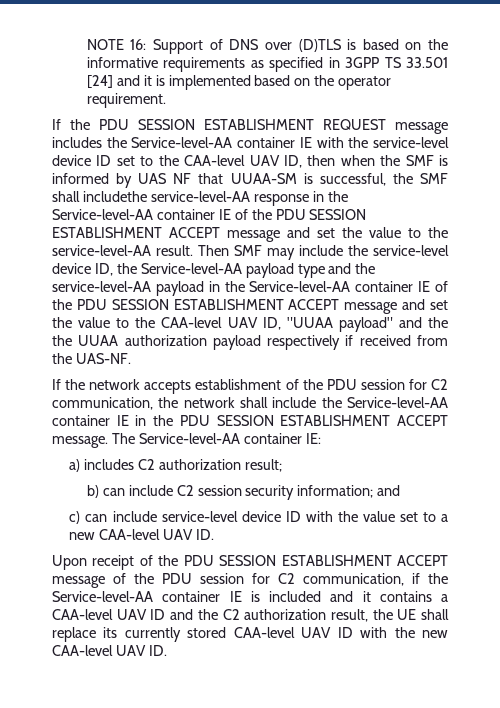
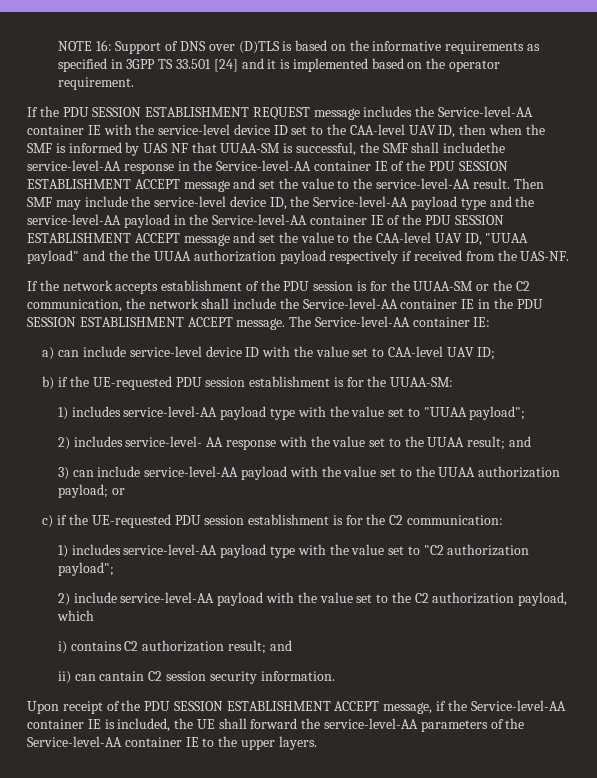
- If the network accepts establishment of the PDU session for C2 communication, the network shall include the Service-level-AA container IE in the PDU SESSION ESTABLISHMENT ACCEPT message.
+ If the network accepts establishment of the PDU session is for the UUAA-SM or the C2 communication, the network shall include the Service-level-AA container IE in the PDU SESSION ESTABLISHMENT ACCEPT message.
- a) includes C2 authorization result;
- b) can include C2 session security information; and
- c) can include service-level device ID with the value set to a new CAA-level UAV ID.
+ a) can include service-level device ID with the value set to CAA-level UAV ID;
+ b) if the UE-requested PDU session establishment is for the UUAA-SM:
+ 1) includes service-level-AA payload type with the value set to "UUAA payload";
+ 2) includes service-level- AA response with the value set to the UUAA result; and
+ 3) can include service-level-AA payload with the value set to the UUAA authorization payload; or
+ c) if the UE-requested PDU session establishment is for the C2 communication:
+ 1) includes service-level-AA payload type with the value set to "C2 authorization payload";
+ 2) include service-level-AA payload with the value set to the C2 authorization payload, which
+ i) contains C2 authorization result; and
+ ii) can cantain C2 session security information.
- Upon receipt of the PDU SESSION ESTABLISHMENT ACCEPT message of the PDU session for C2 communication, if the Service-level-AA container IE is included and it contains a CAA-level UAV ID and the C2 authorization result, the UE shall replace its currently stored CAA-level UAV ID with the new CAA-level UAV ID.
+ Upon receipt of the PDU SESSION ESTABLISHMENT ACCEPT message, if the Service-level-AA container IE is included, the UE shall forward the service-level-AA parameters of the Service-level-AA container IE to the upper layers.

